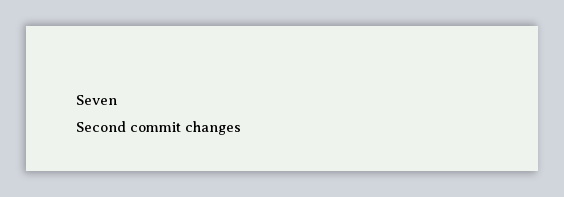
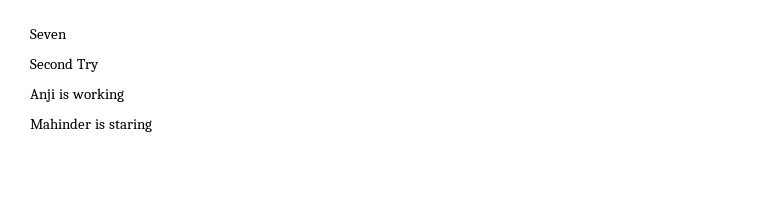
- Second commit changes
+ Second Try
+ Anji is working
+ Mahinder is staring

